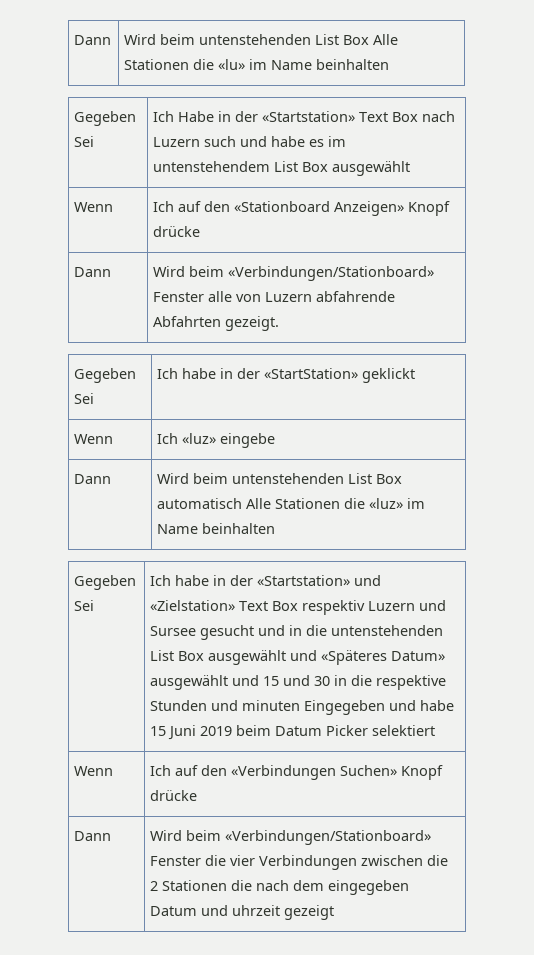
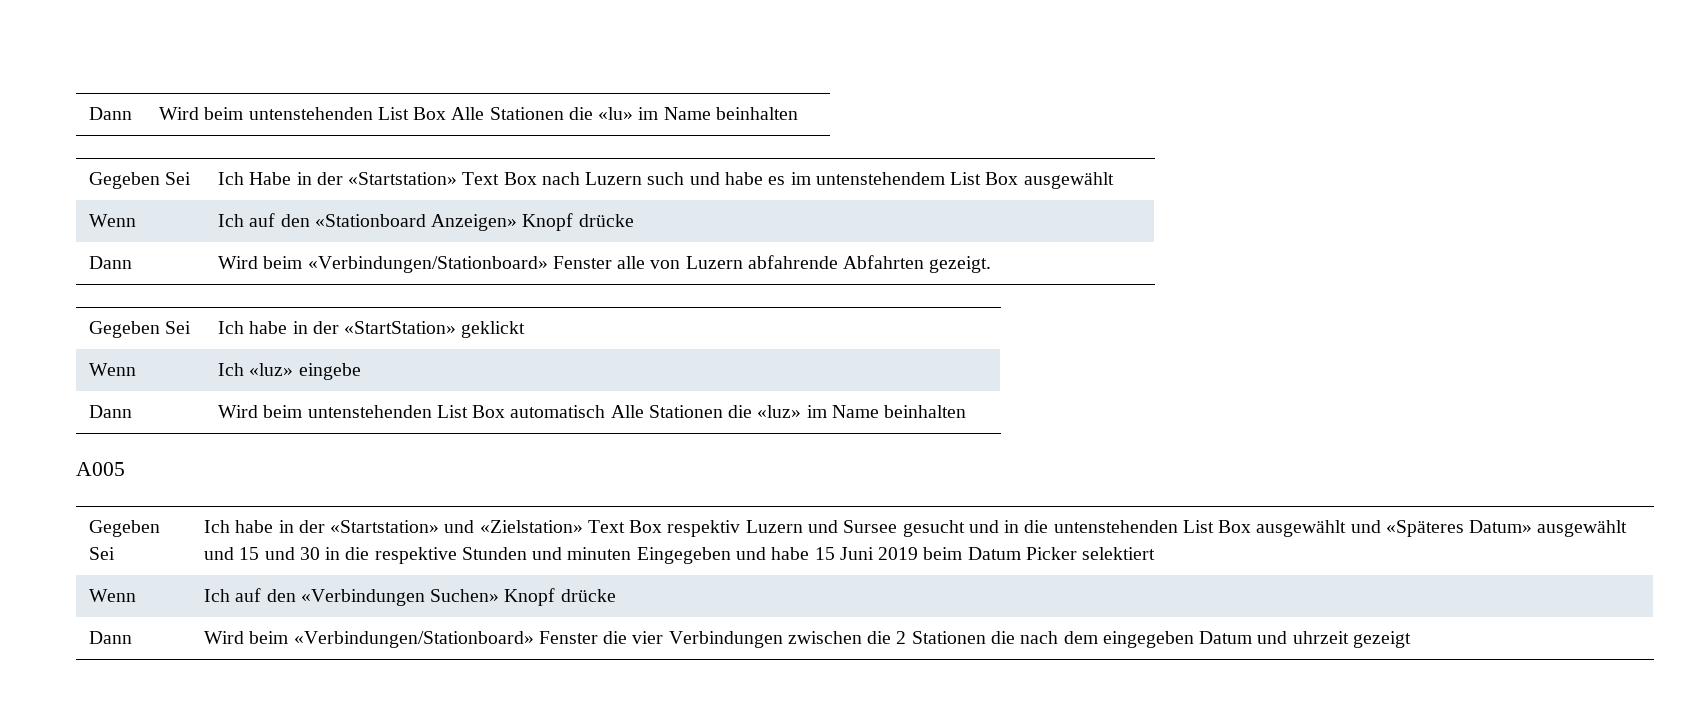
+ A005

